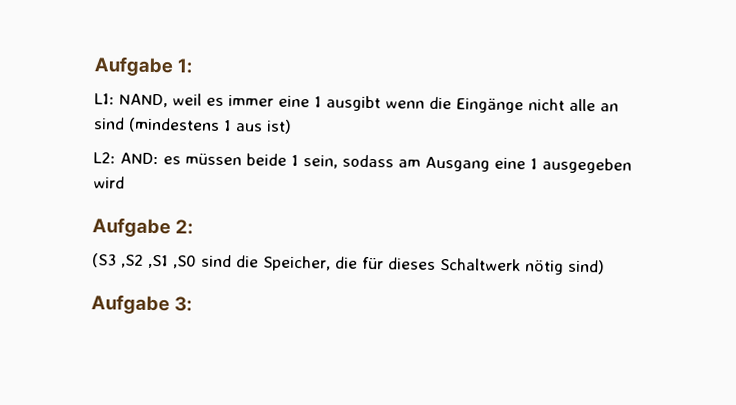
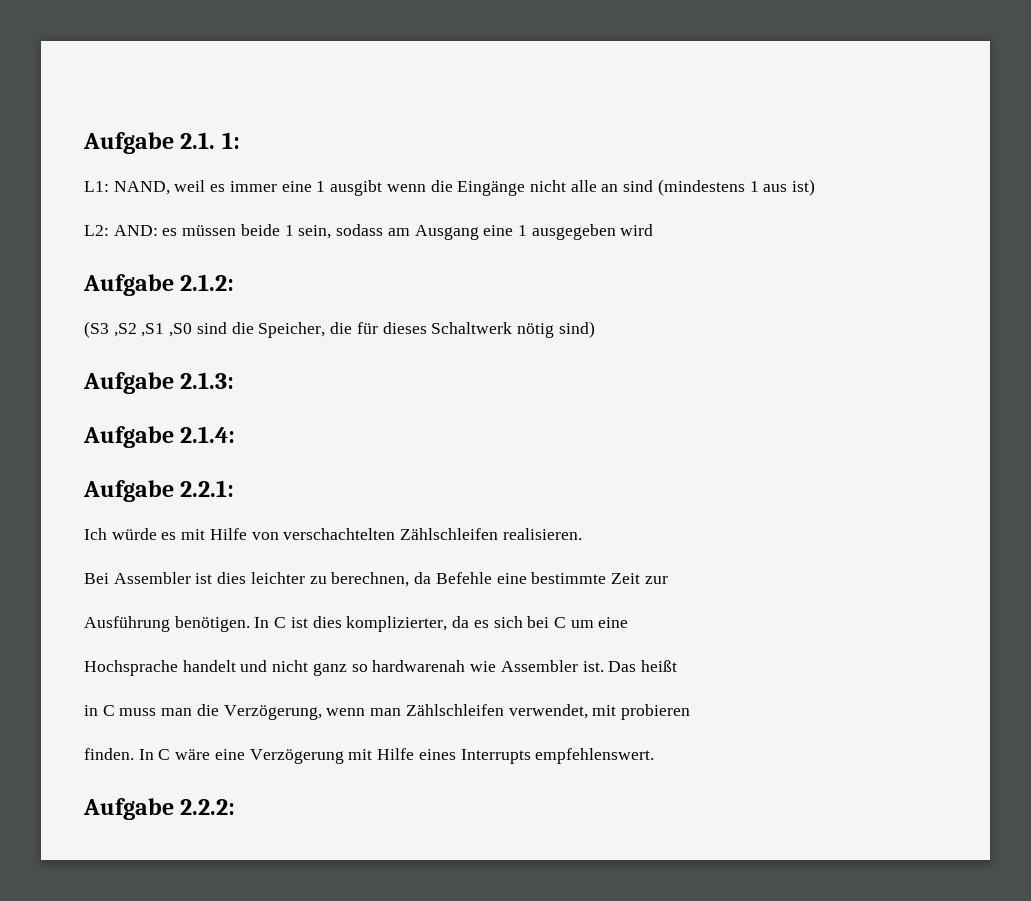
- Aufgabe 1:
+ Aufgabe 2.1. 1:
- Aufgabe 2:
+ Aufgabe 2.1.2:
- Aufgabe 3:
+ Aufgabe 2.1.3:
+ Aufgabe 2.1.4:
+ Aufgabe 2.2.1:
+ Ich würde es mit Hilfe von verschachtelten Zählschleifen realisieren.
+ Bei Assembler ist dies leichter zu berechnen, da Befehle eine bestimmte Zeit zur
+ Ausführung benötigen. In C ist dies komplizierter, da es sich bei C um eine
+ Hochsprache handelt und nicht ganz so hardwarenah wie Assembler ist. Das heißt
+ in C muss man die Verzögerung, wenn man Zählschleifen verwendet, mit probieren
+ finden. In C wäre eine Verzögerung mit Hilfe eines Interrupts empfehlenswert.
+ Aufgabe 2.2.2:

